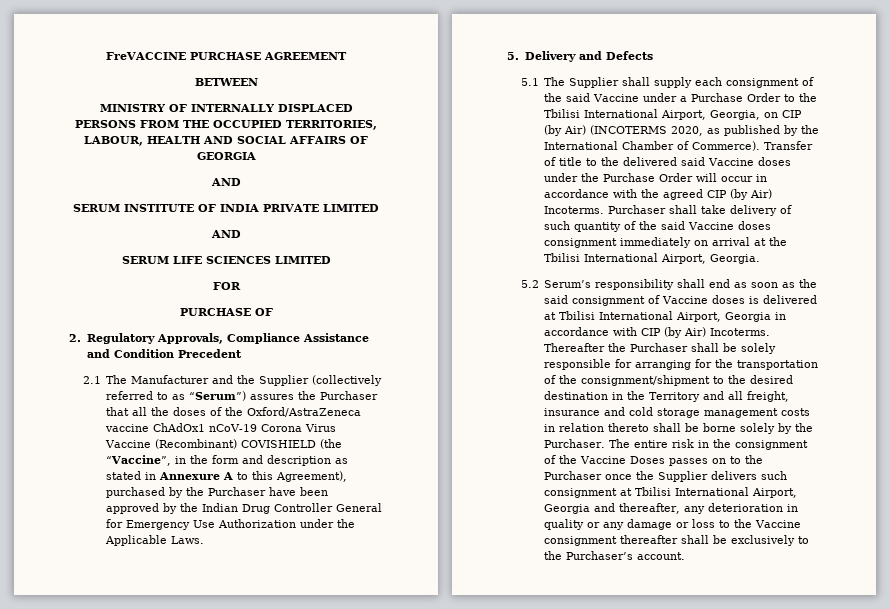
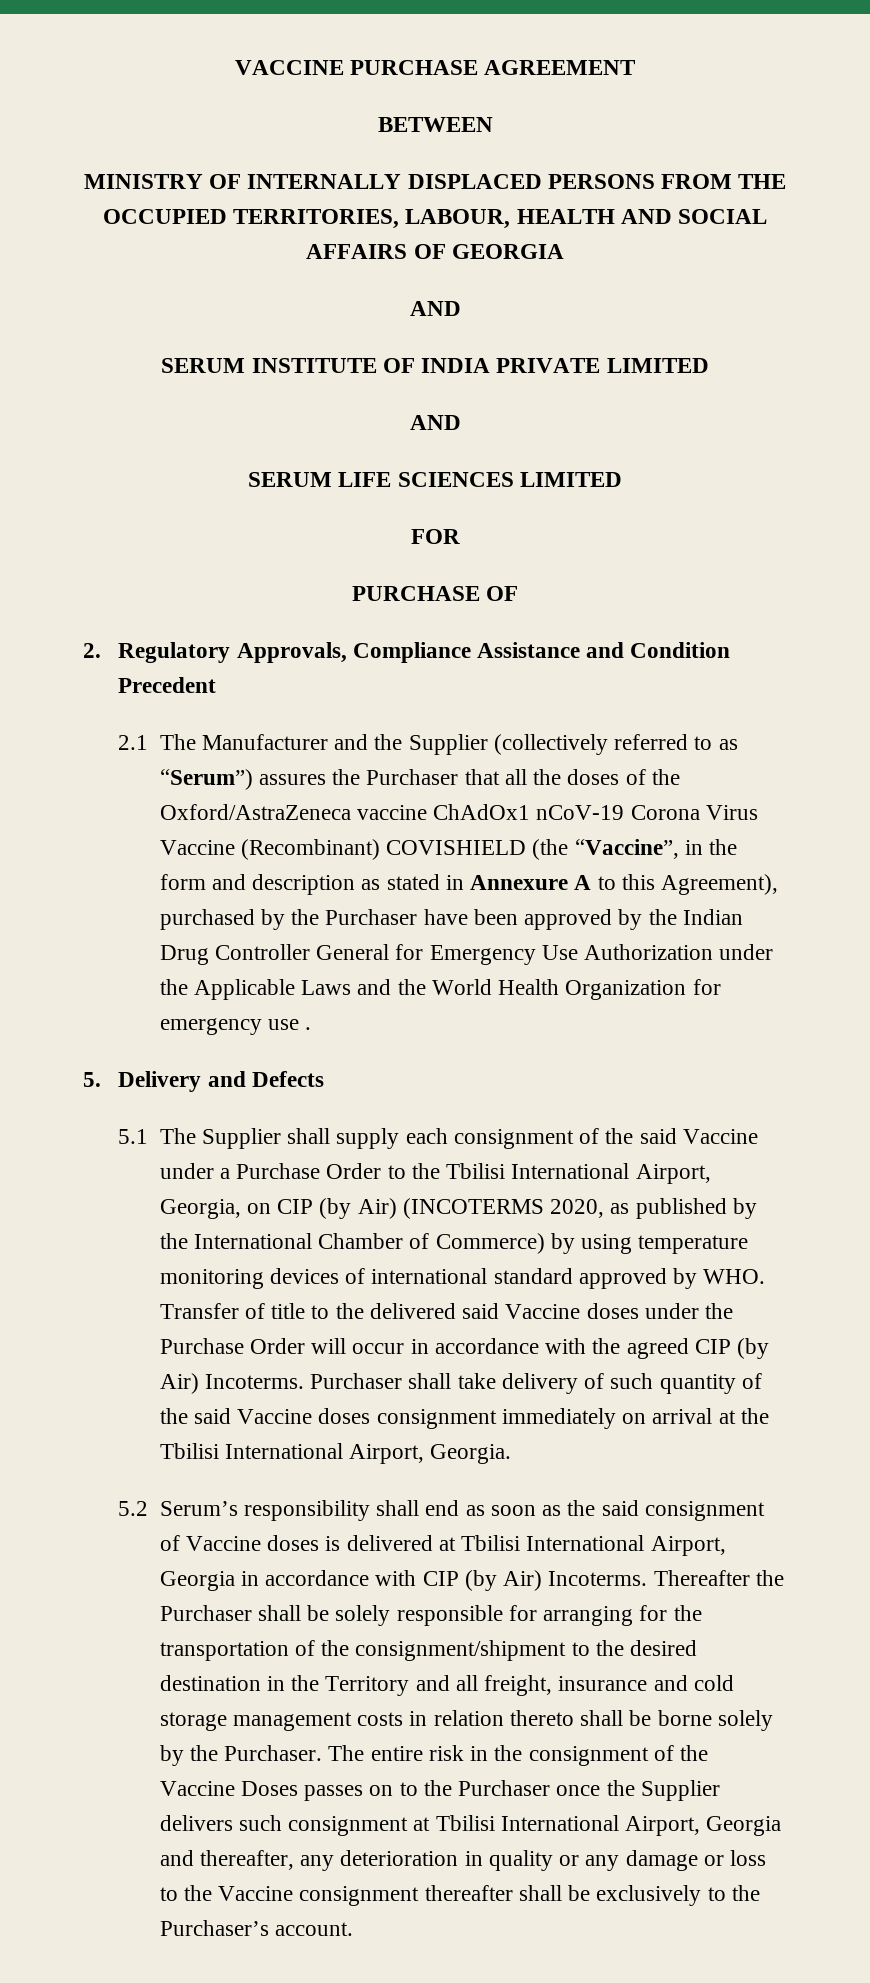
- FreVACCINE PURCHASE AGREEMENT
+ VACCINE PURCHASE AGREEMENT
- 2.1 The Manufacturer and the Supplier (collectively referred to as “Serum”) assures the Purchaser that all the doses of the Oxford/AstraZeneca vaccine ChAdOx1 nCoV-19 Corona Virus Vaccine (Recombinant) COVISHIELD (the “Vaccine”, in the form and description as stated in Annexure A to this Agreement), purchased by the Purchaser have been approved by the Indian Drug Controller General for Emergency Use Authorization under the Applicable Laws.
+ 2.1 The Manufacturer and the Supplier (collectively referred to as “Serum”) assures the Purchaser that all the doses of the Oxford/AstraZeneca vaccine ChAdOx1 nCoV-19 Corona Virus Vaccine (Recombinant) COVISHIELD (the “Vaccine”, in the form and description as stated in Annexure A to this Agreement), purchased by the Purchaser have been approved by the Indian Drug Controller General for Emergency Use Authorization under the Applicable Laws and the World Health Organization for emergency use .
- 5.1 The Supplier shall supply each consignment of the said Vaccine under a Purchase Order to the Tbilisi International Airport, Georgia, on CIP (by Air) (INCOTERMS 2020, as published by the International Chamber of Commerce). Transfer of title to the delivered said Vaccine doses under the Purchase Order will occur in accordance with the agreed CIP (by Air) Incoterms.
+ 5.1 The Supplier shall supply each consignment of the said Vaccine under a Purchase Order to the Tbilisi International Airport, Georgia, on CIP (by Air) (INCOTERMS 2020, as published by the International Chamber of Commerce) by using temperature monitoring devices of international standard approved by WHO. Transfer of title to the delivered said Vaccine doses under the Purchase Order will occur in accordance with the agreed CIP (by Air) Incoterms.

